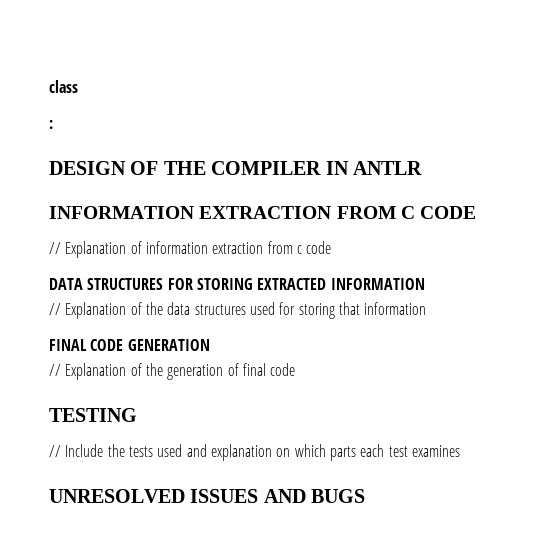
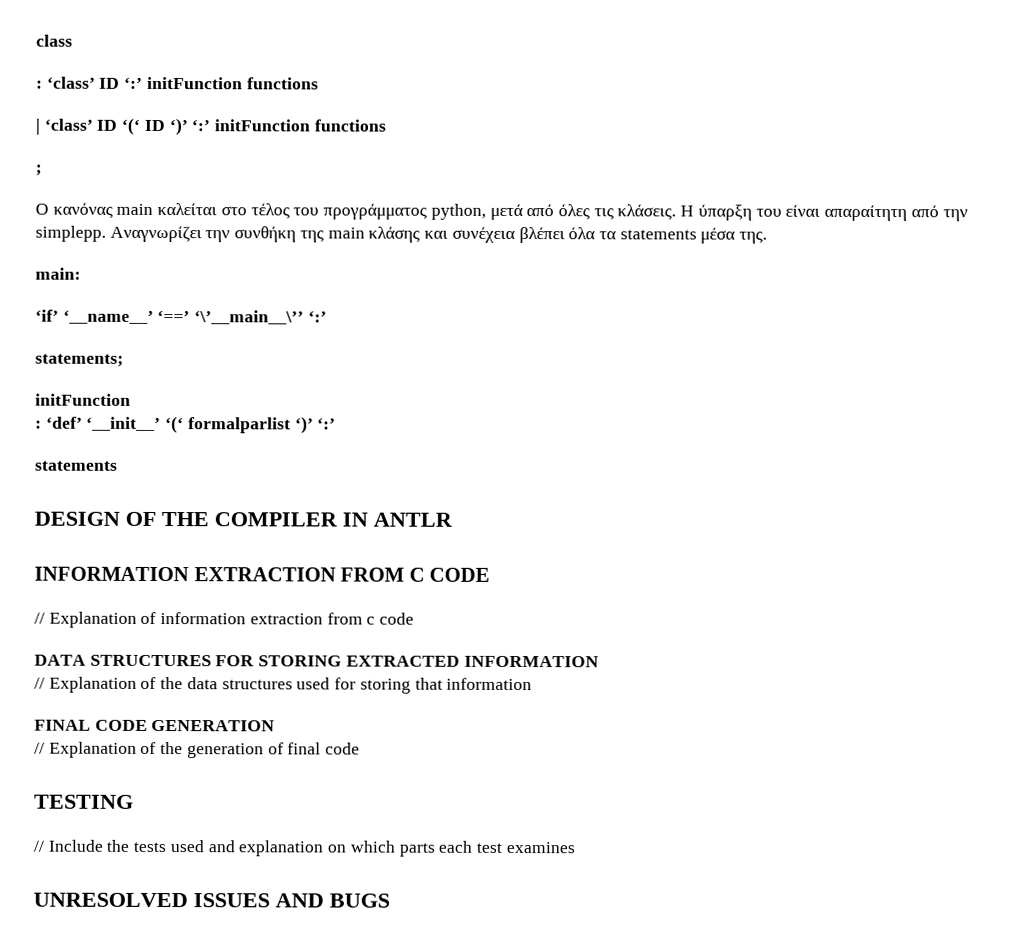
- :
+ : ‘class’ ID ‘:’ initFunction functions
+ | ‘class’ ID ‘(‘ ID ‘)’ ‘:’ initFunction functions
+ ;
+ Ο κανόνας main καλείται στο τέλος του προγράμματος python, μετά από όλες τις κλάσεις. Η ύπαρξη του είναι απαραίτητη από την simplepp. Αναγνωρίζει την συνθήκη της main κλάσης και συνέχεια βλέπει όλα τα statements μέσα της.
+ main:
+ ‘if’ ‘__name__’ ‘==’ ‘\’__main__\’’ ‘:’
+ statements;
+ initFunction
+ : ‘def’ ‘__init__’ ‘(‘ formalparlist ‘)’ ‘:’
+ statements

